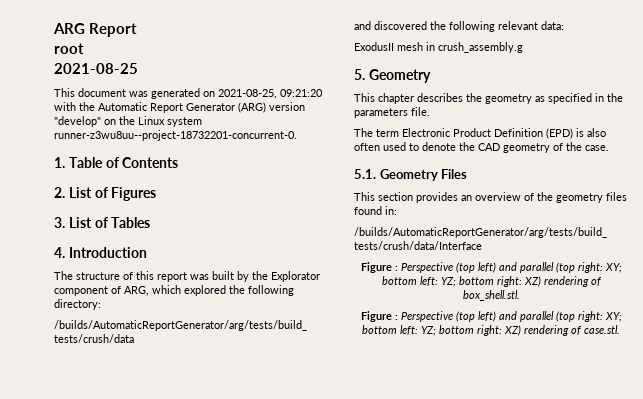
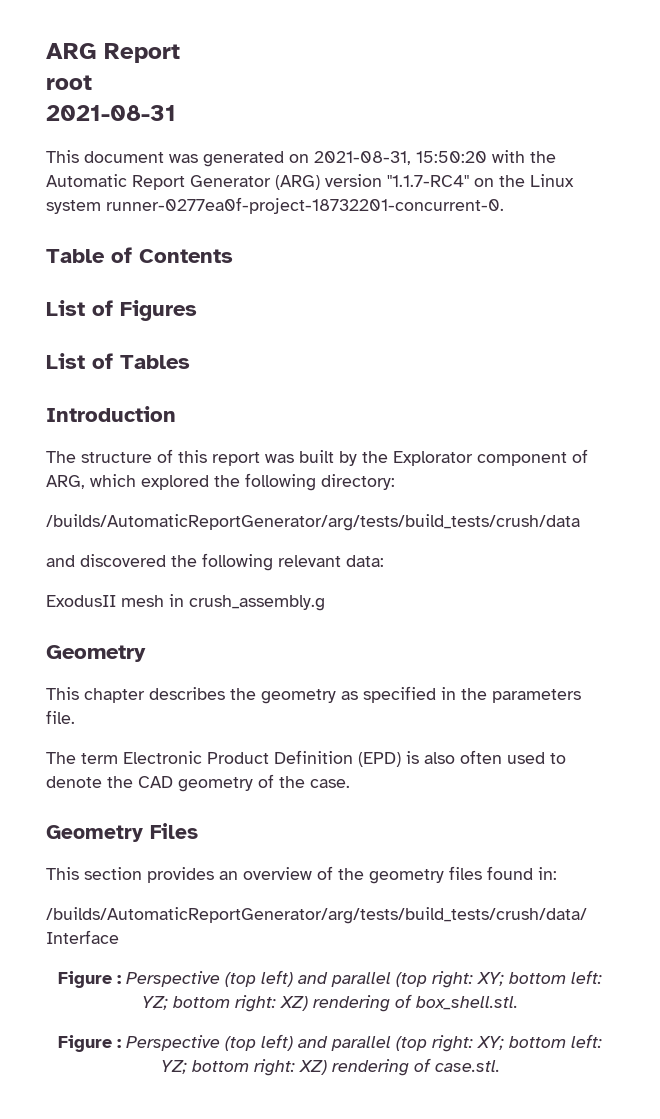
- 2021-08-25
+ 2021-08-31
- This document was generated on 2021-08-25, 09:21:20 with the Automatic Report Generator (ARG) version "develop" on the Linux system runner-z3wu8uu--project-18732201-concurrent-0.
- 1. Table of Contents
+ This document was generated on 2021-08-31, 15:50:20 with the Automatic Report Generator (ARG) version "1.1.7-RC4" on the Linux system runner-0277ea0f-project-18732201-concurrent-0.
+ Table of Contents
- 2. List of Figures
+ List of Figures
- 3. List of Tables
+ List of Tables
- 4. Introduction
+ Introduction
  ExodusII mesh in crush_assembly.g
- 5. Geometry
+ Geometry
- 5.1. Geometry Files
+ Geometry Files

